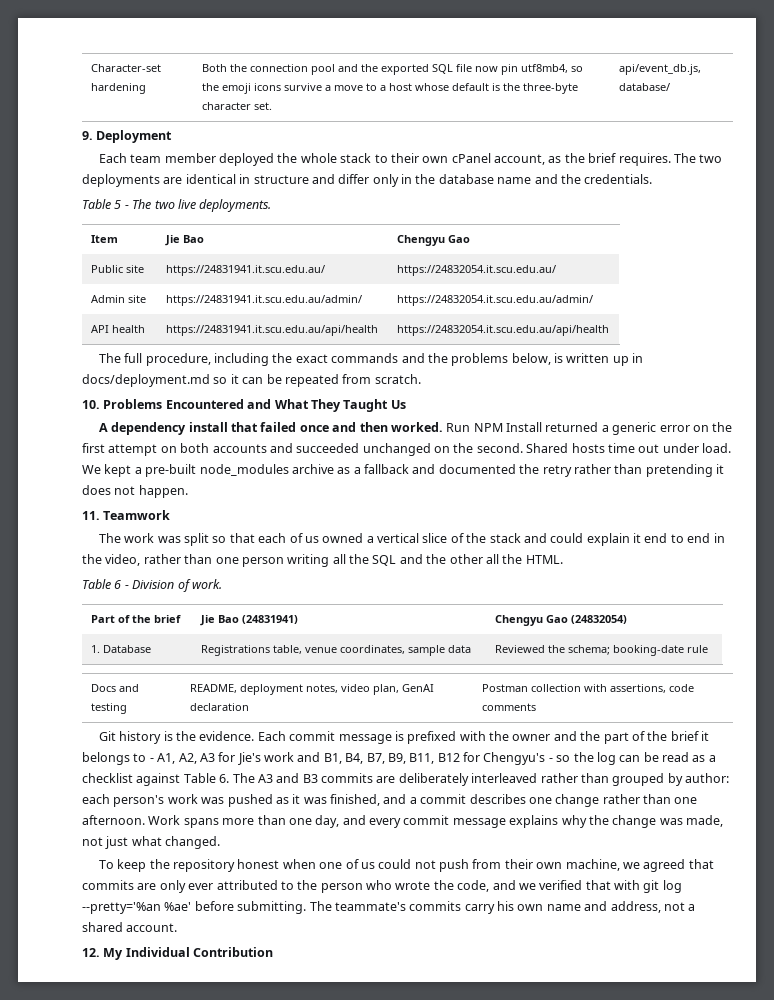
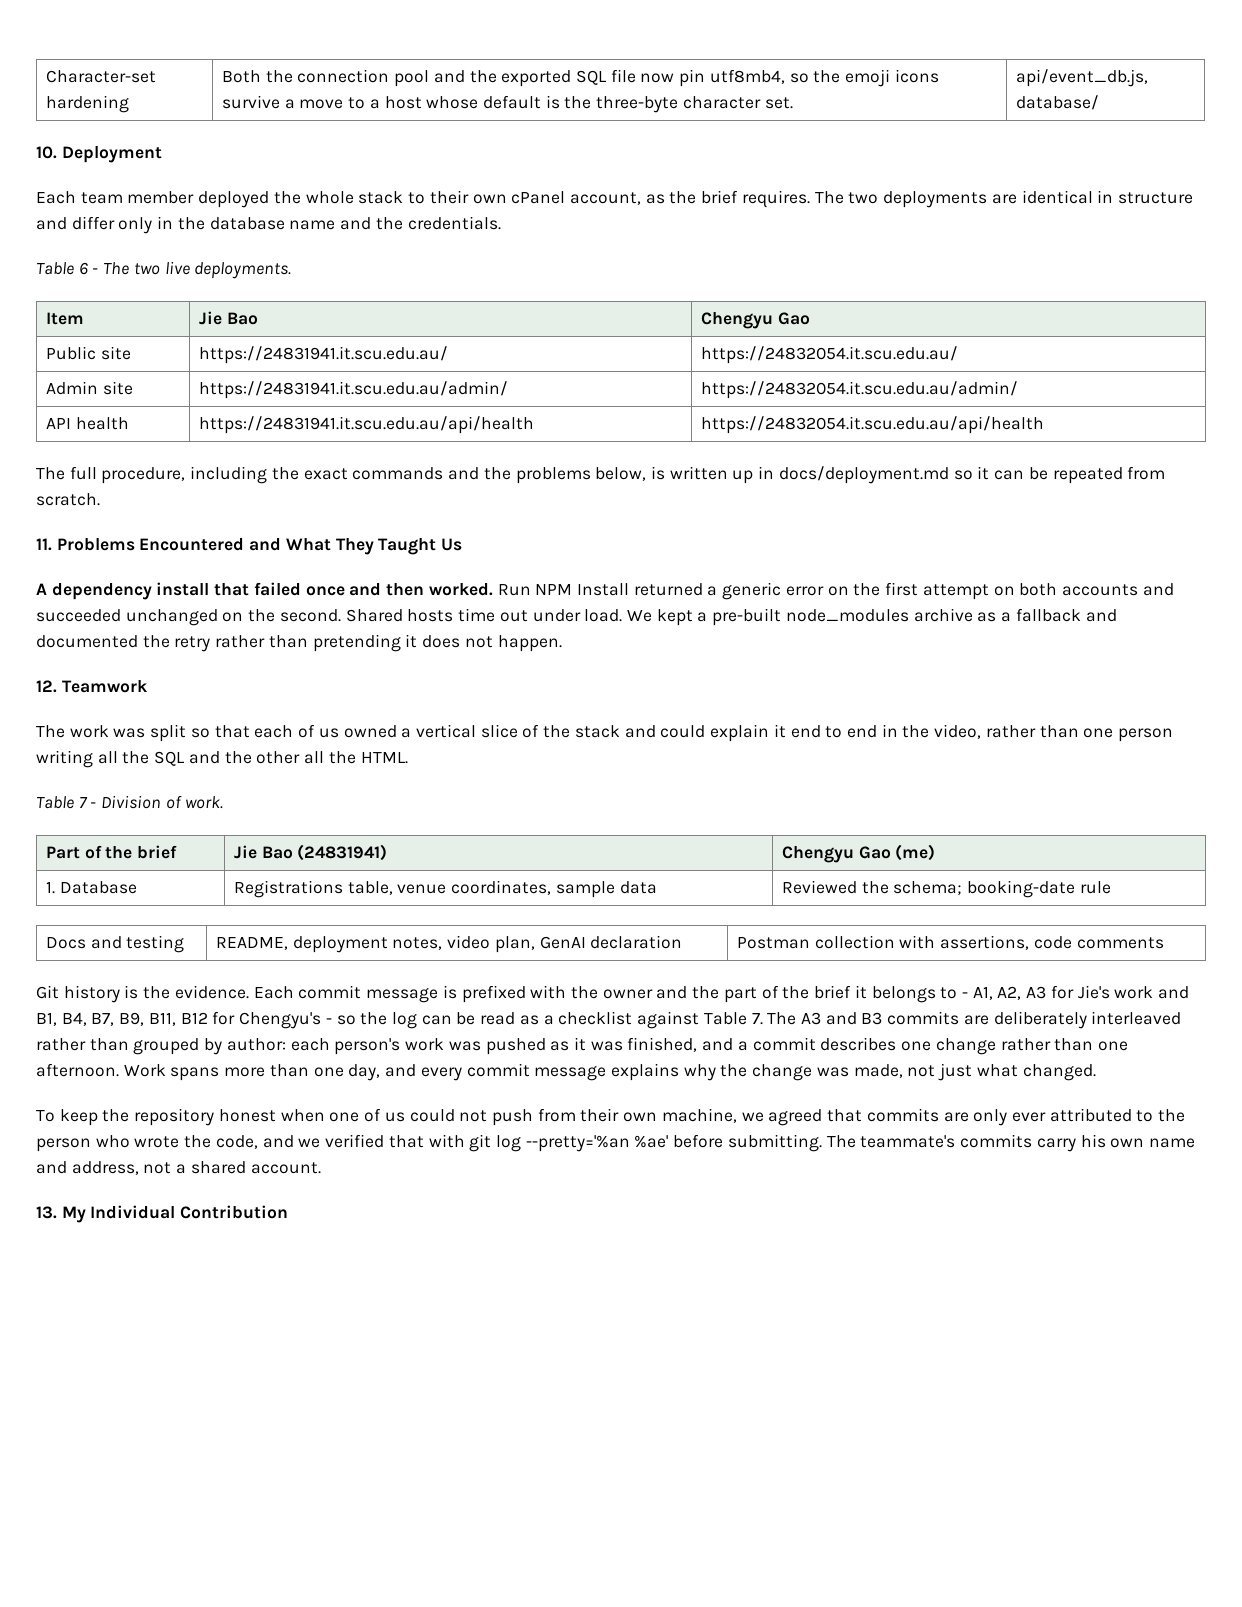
- 9. Deployment
+ 10. Deployment
- Table 5 - The two live deployments.
+ Table 6 - The two live deployments.
- 10. Problems Encountered and What They Taught Us
+ 11. Problems Encountered and What They Taught Us
- 11. Teamwork
+ 12. Teamwork
- Table 6 - Division of work.
+ Table 7 - Division of work.
- Part of the brief | Jie Bao (24831941) | Chengyu Gao (24832054)
+ Part of the brief | Jie Bao (24831941) | Chengyu Gao (me)
- Each commit message is prefixed with the owner and the part of the brief it belongs to - A1, A2, A3 for Jie's work and B1, B4, B7, B9, B11, B12 for Chengyu's - so the log can be read as a checklist against Table 6. The A3 and B3 commits are deliberately interleaved rather than grouped by author:
+ Each commit message is prefixed with the owner and the part of the brief it belongs to - A1, A2, A3 for Jie's work and B1, B4, B7, B9, B11, B12 for Chengyu's - so the log can be read as a checklist against Table 7. The A3 and B3 commits are deliberately interleaved rather than grouped by author:
- 12. My Individual Contribution
+ 13. My Individual Contribution

